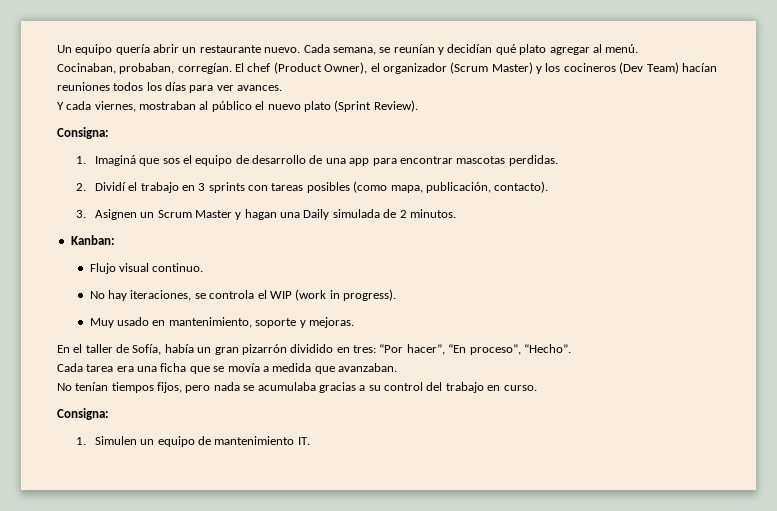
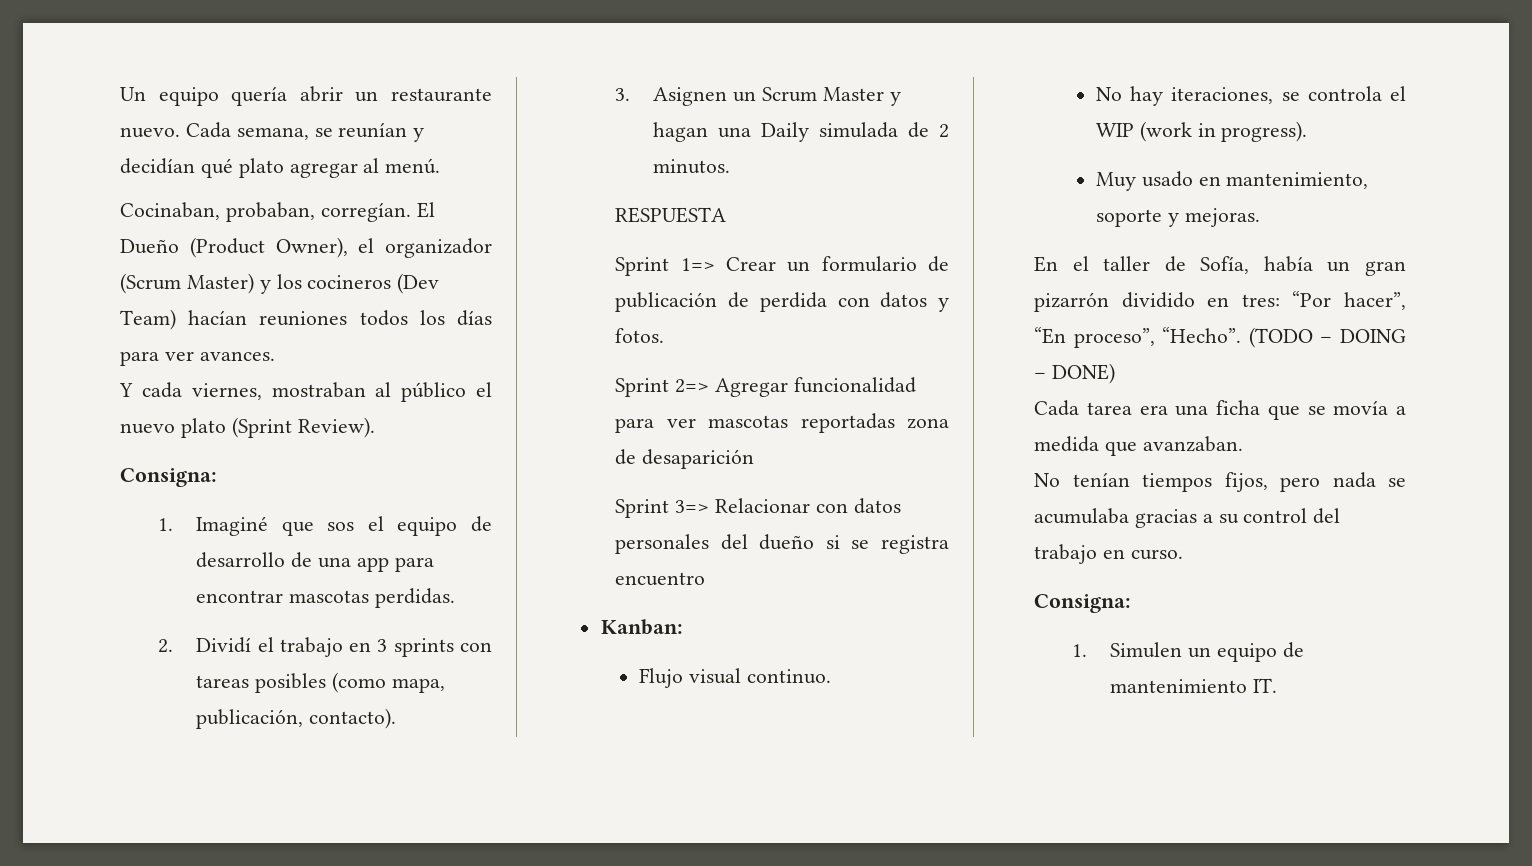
- El chef (Product Owner), el organizador (Scrum Master) y los cocineros (Dev Team) hacían reuniones todos los días para ver avances.
+ El Dueño (Product Owner), el organizador (Scrum Master) y los cocineros (Dev Team) hacían reuniones todos los días para ver avances.
- 1. Imaginá que sos el equipo de desarrollo de una app para encontrar mascotas perdidas.
+ 1. Imaginé que sos el equipo de desarrollo de una app para encontrar mascotas perdidas.
+ RESPUESTA
+ Sprint 1=> Crear un formulario de publicación de perdida con datos y fotos.
+ Sprint 2=> Agregar funcionalidad para ver mascotas reportadas zona de desaparición
+ Sprint 3=> Relacionar con datos personales del dueño si se registra encuentro
+ (TODO – DOING – DONE)

